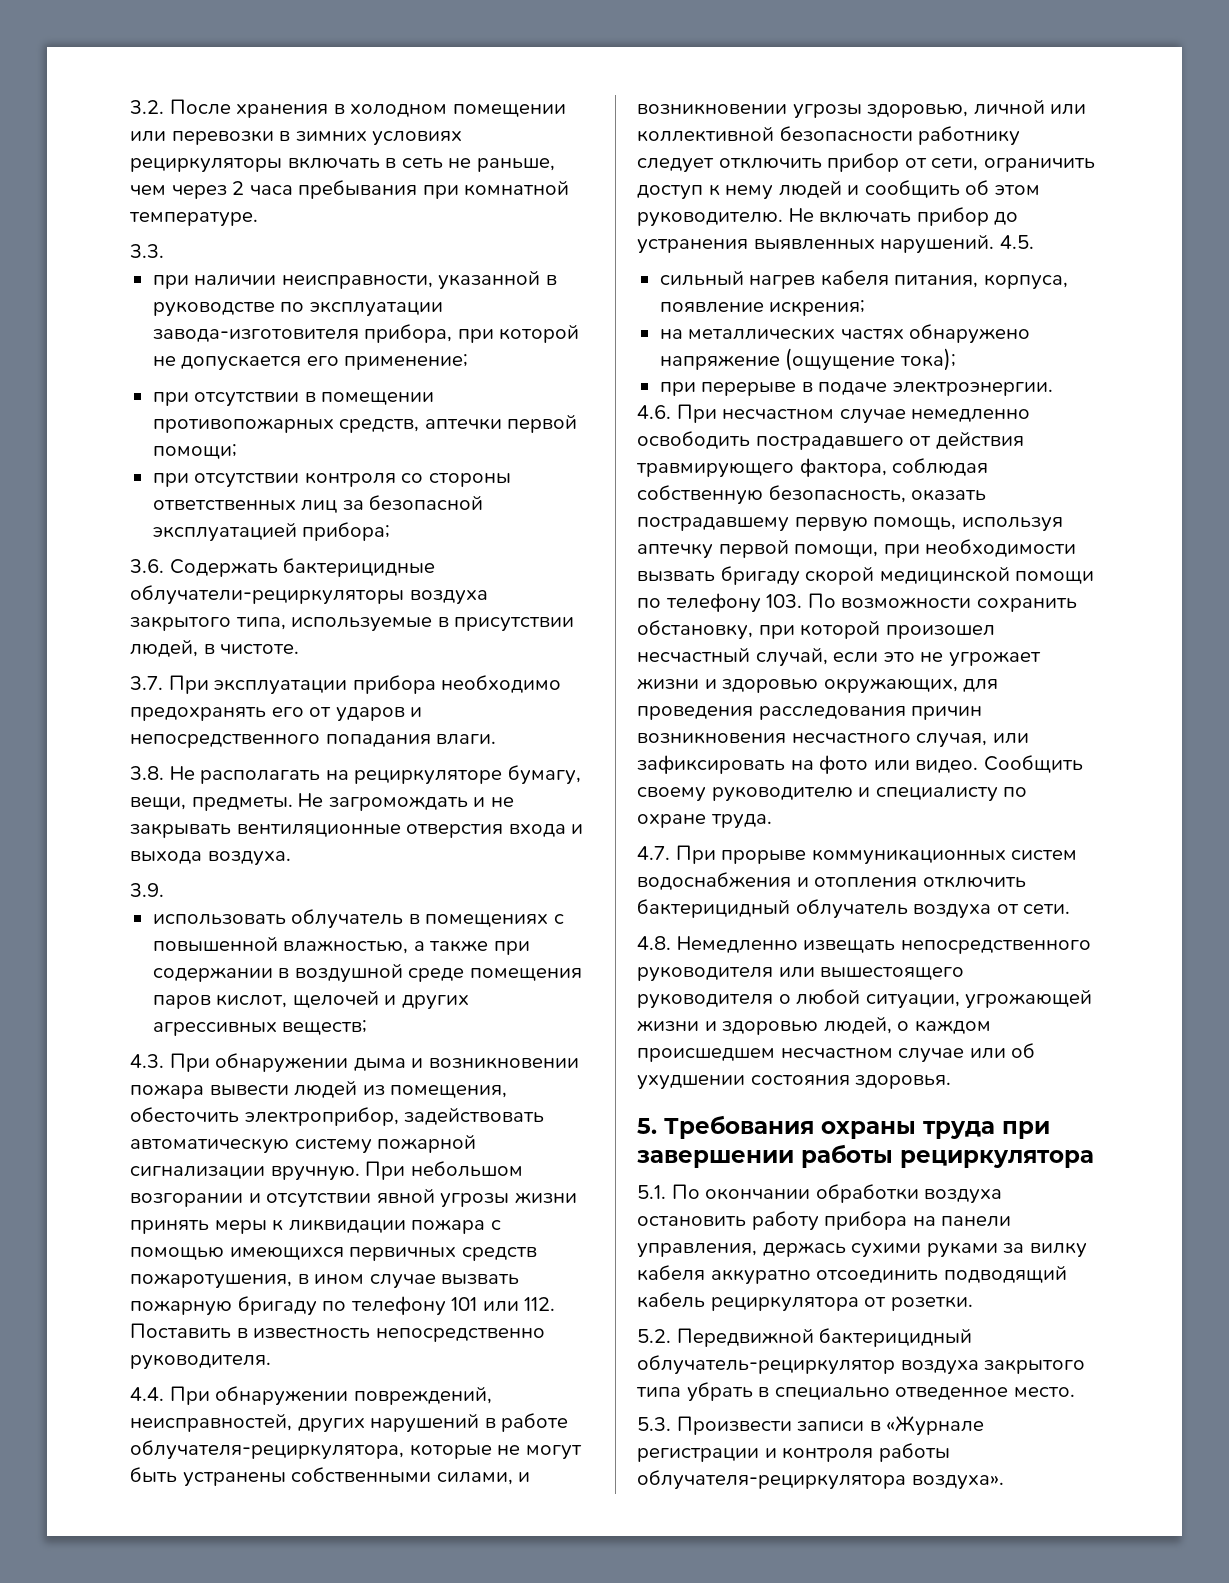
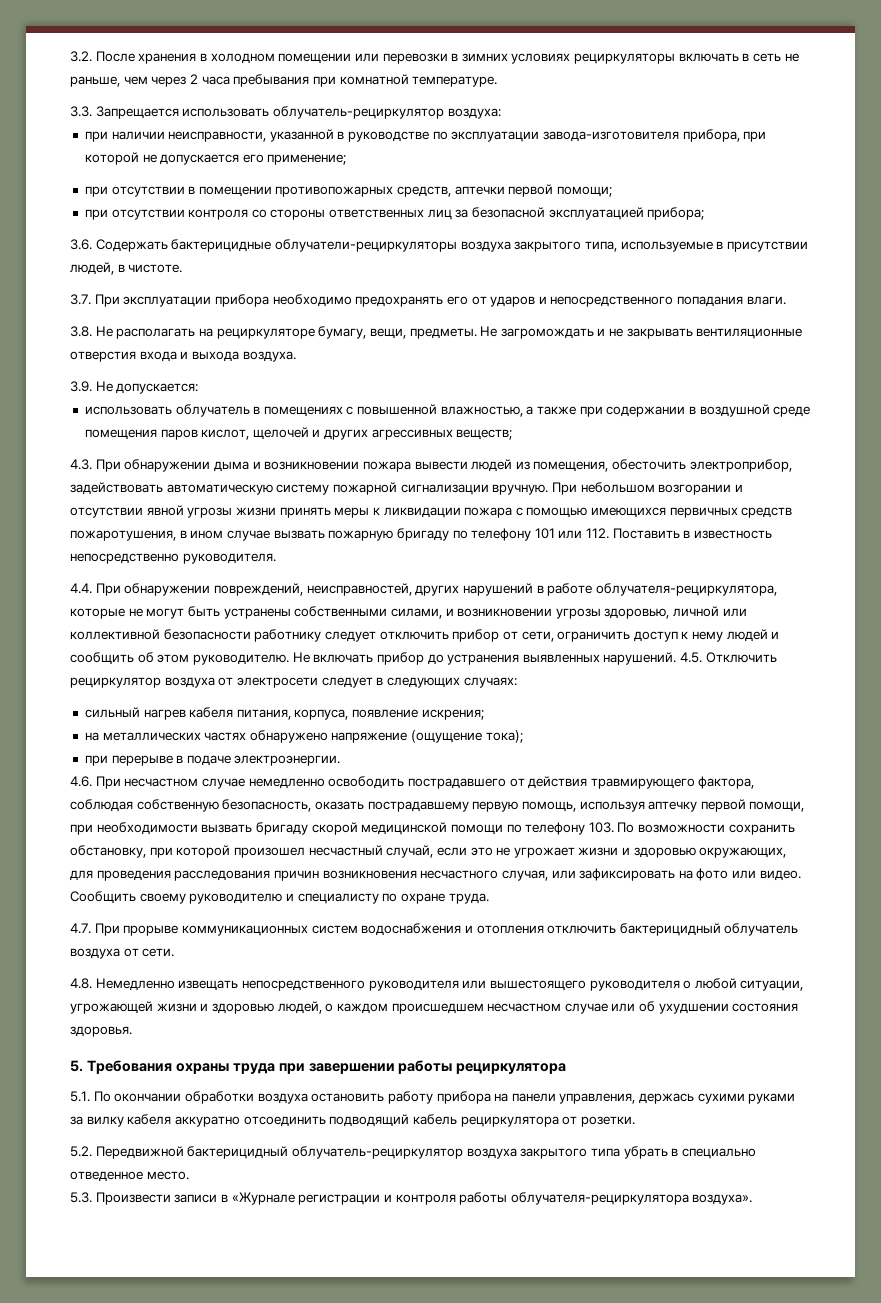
- 3.3.
+ 3.3. Запрещается использовать облучатель-рециркулятор воздуха:
- 3.9.
+ 3.9. Не допускается:
- 4.5.
+ 4.5. Отключить рециркулятор воздуха от электросети следует в следующих случаях:

